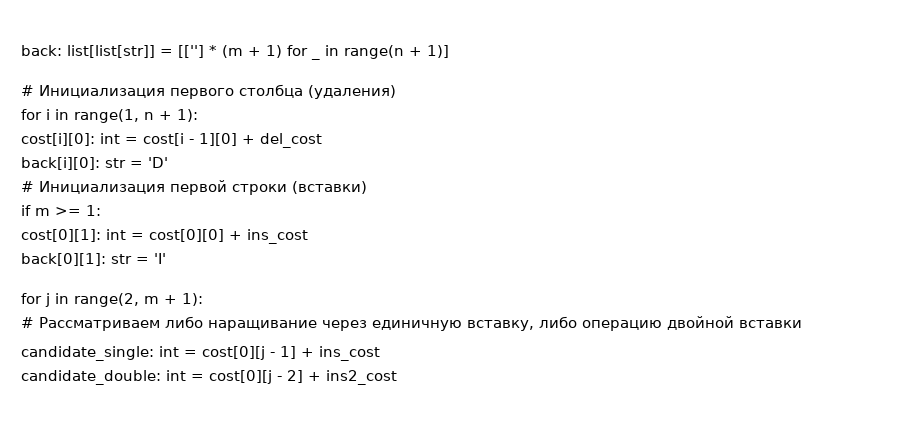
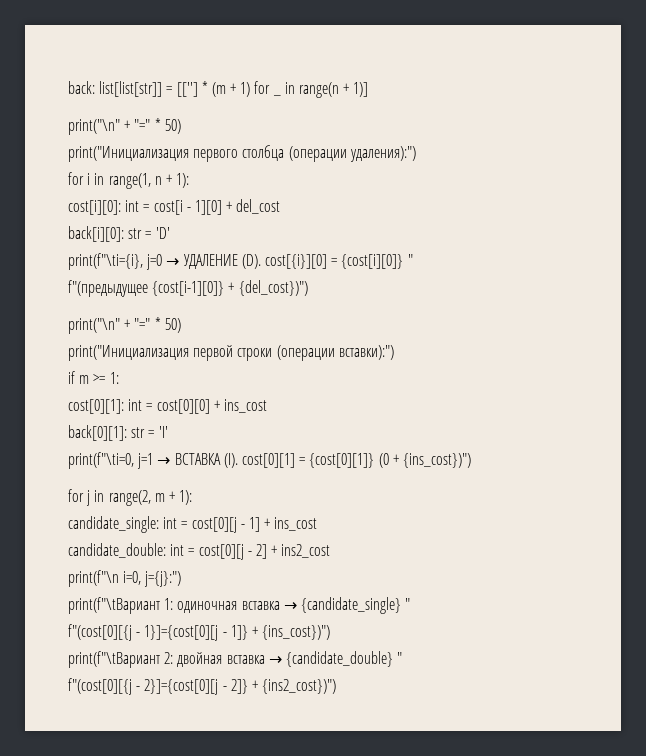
  back: list[list[str]] = [[''] * (m + 1) for _ in range(n + 1)]
- # Инициализация первого столбца (удаления)
+ print("\n" + "=" * 50)
+ print("Инициализация первого столбца (операции удаления):")
- # Инициализация первой строки (вставки)
+ print(f"\ti={i}, j=0 → УДАЛЕНИЕ (D). cost[{i}][0] = {cost[i][0]} "
+ f"(предыдущее {cost[i-1][0]} + {del_cost})")
+ print("\n" + "=" * 50)
+ print("Инициализация первой строки (операции вставки):")
+ print(f"\ti=0, j=1 → ВСТАВКА (I). cost[0][1] = {cost[0][1]} (0 + {ins_cost})")
- # Рассматриваем либо наращивание через единичную вставку, либо операцию двойной вставки
+ print(f"\n i=0, j={j}:")
+ print(f"\tВариант 1: одиночная вставка → {candidate_single} "
+ f"(cost[0][{j - 1}]={cost[0][j - 1]} + {ins_cost})")
+ print(f"\tВариант 2: двойная вставка → {candidate_double} "
+ f"(cost[0][{j - 2}]={cost[0][j - 2]} + {ins2_cost})")

